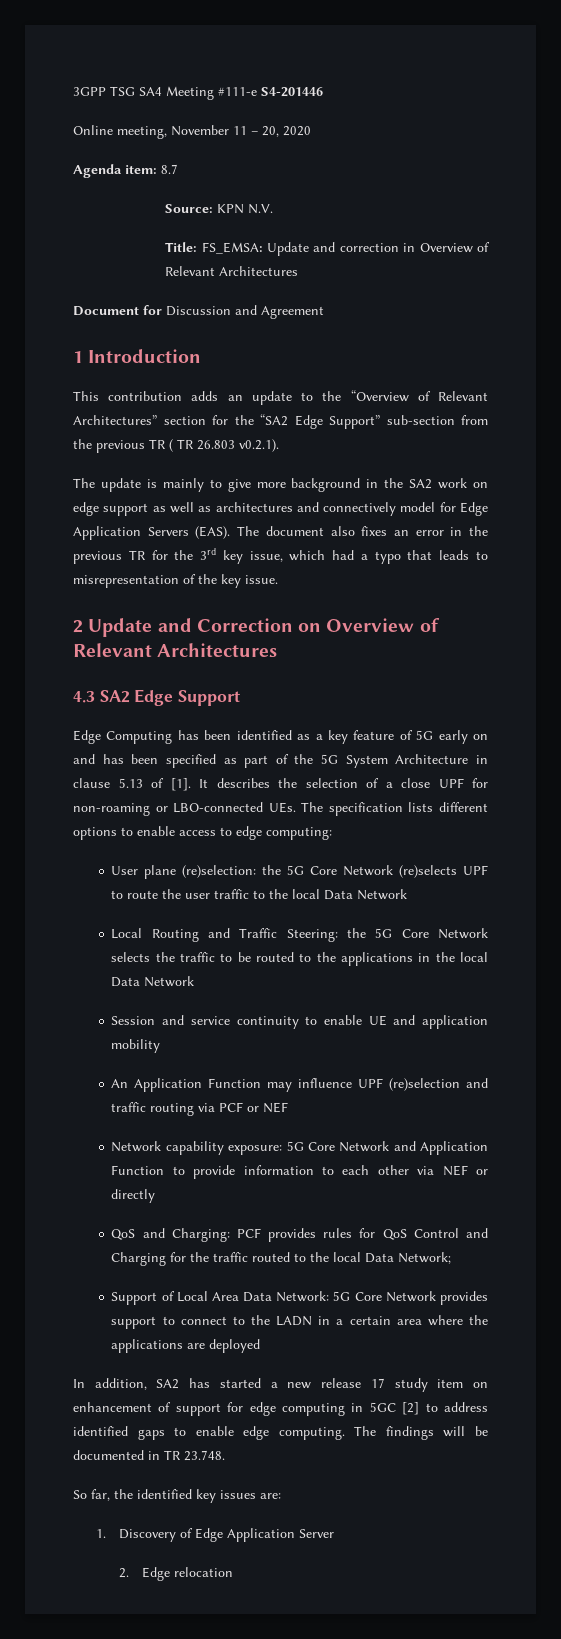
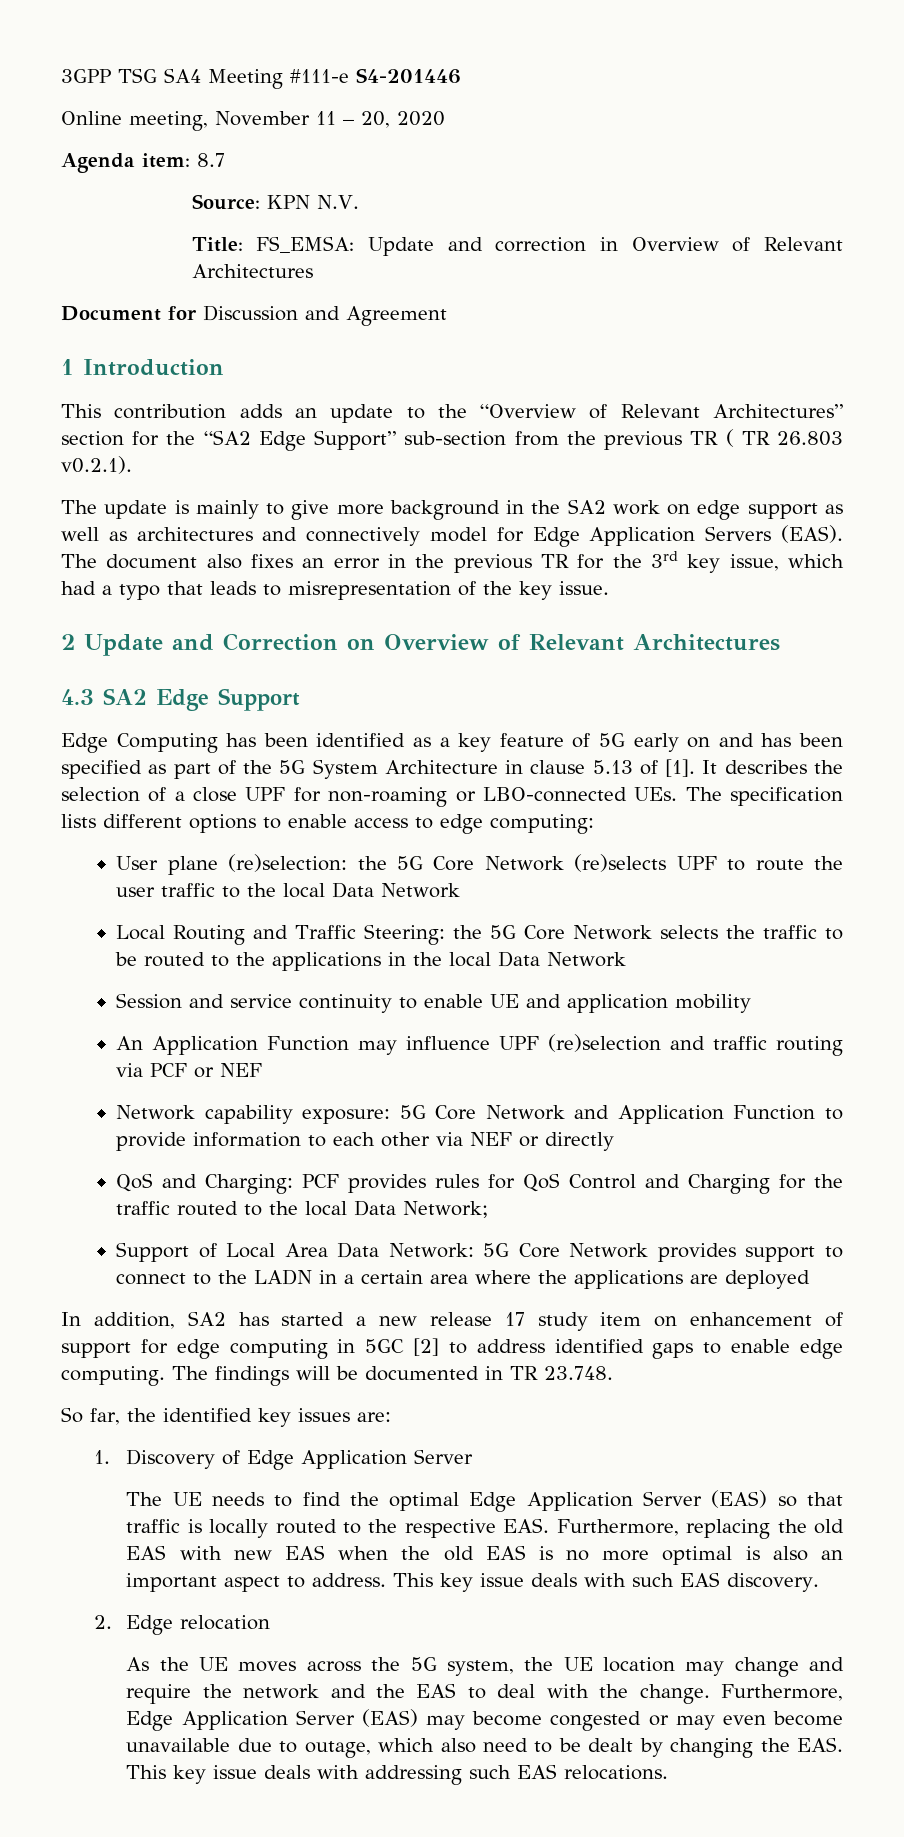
+ The UE needs to find the optimal Edge Application Server (EAS) so that traffic is locally routed to the respective EAS. Furthermore, replacing the old EAS with new EAS when the old EAS is no more optimal is also an important aspect to address. This key issue deals with such EAS discovery.
  2. Edge relocation
+ As the UE moves across the 5G system, the UE location may change and require the network and the EAS to deal with the change. Furthermore, Edge Application Server (EAS) may become congested or may even become unavailable due to outage, which also need to be dealt by changing the EAS. This key issue deals with addressing such EAS relocations.

